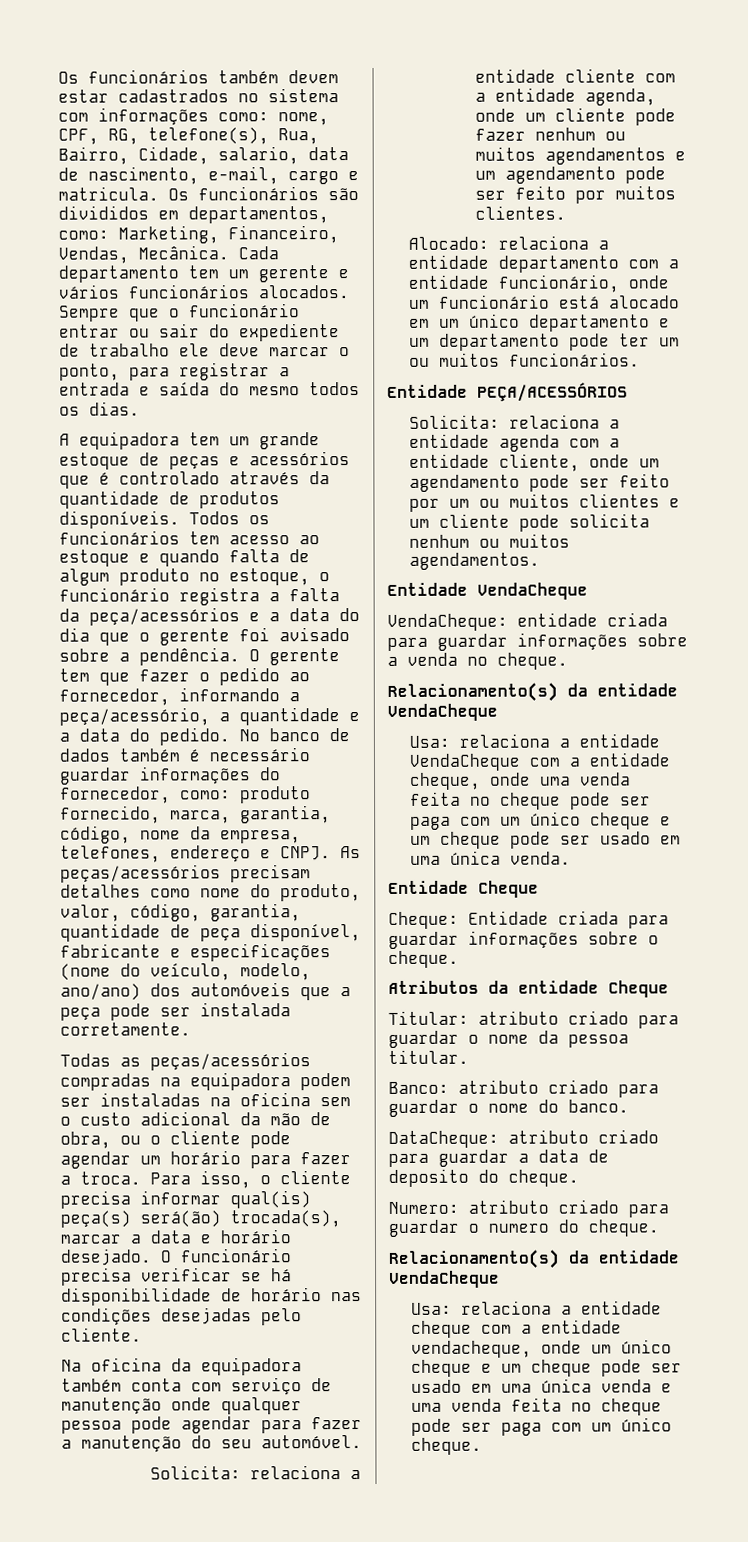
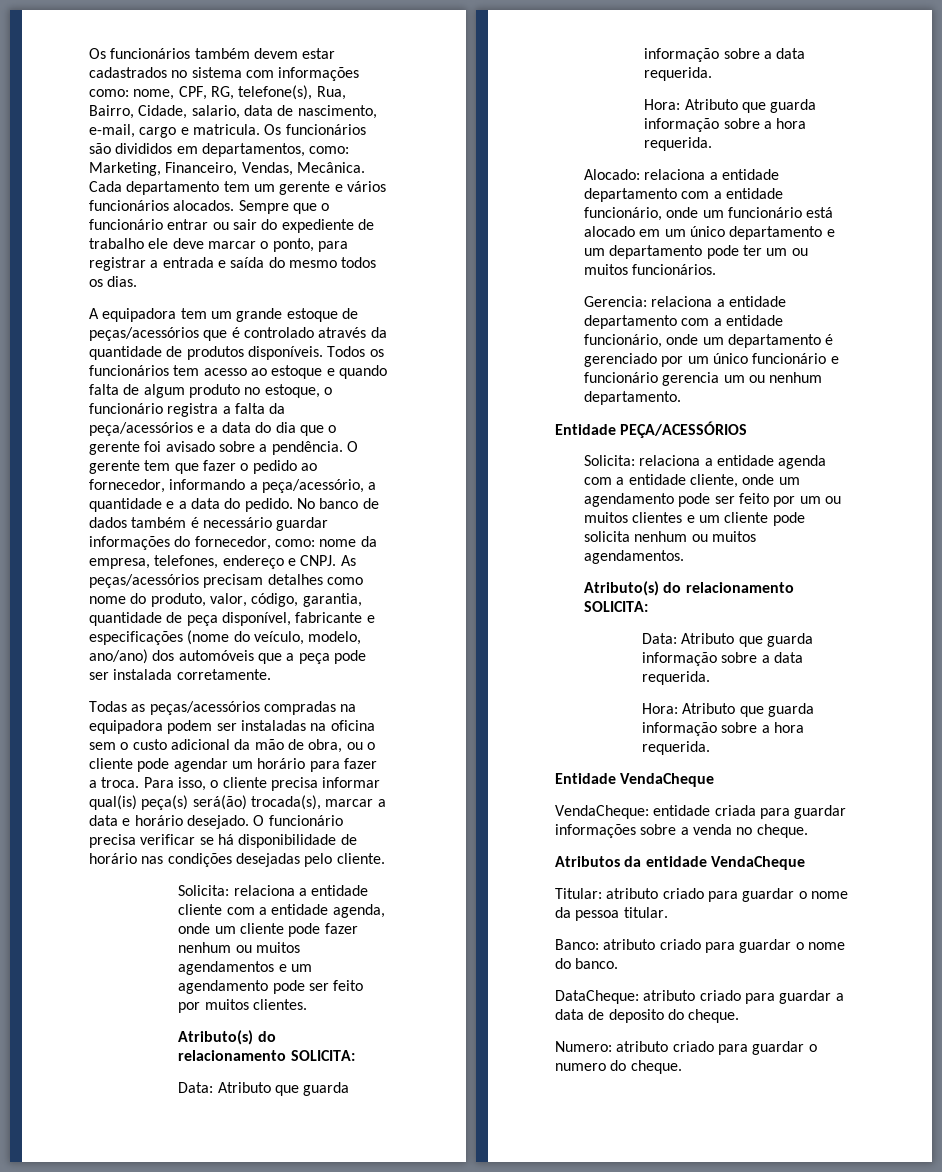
- A equipadora tem um grande estoque de peças e acessórios que é controlado através da quantidade de produtos disponíveis.
+ A equipadora tem um grande estoque de peças/acessórios que é controlado através da quantidade de produtos disponíveis.
- No banco de dados também é necessário guardar informações do fornecedor, como: produto fornecido, marca, garantia, código, nome da empresa, telefones, endereço e CNPJ.
+ No banco de dados também é necessário guardar informações do fornecedor, como: nome da empresa, telefones, endereço e CNPJ.
- Na oficina da equipadora também conta com serviço de manutenção onde qualquer pessoa pode agendar para fazer a manutenção do seu automóvel.
  Solicita: relaciona a entidade cliente com a entidade agenda, onde um cliente pode fazer nenhum ou muitos agendamentos e um agendamento pode ser feito por muitos clientes.
+ Atributo(s) do relacionamento SOLICITA:
+ Data: Atributo que guarda informação sobre a data requerida.
+ Hora: Atributo que guarda informação sobre a hora requerida.
+ Gerencia: relaciona a entidade departamento com a entidade funcionário, onde um departamento é gerenciado por um único funcionário e funcionário gerencia um ou nenhum departamento.
  Solicita: relaciona a entidade agenda com a entidade cliente, onde um agendamento pode ser feito por um ou muitos clientes e um cliente pode solicita nenhum ou muitos agendamentos.
+ Atributo(s) do relacionamento SOLICITA:
+ Data: Atributo que guarda informação sobre a data requerida.
+ Hora: Atributo que guarda informação sobre a hora requerida.
  VendaCheque: entidade criada para guardar informações sobre a venda no cheque.
- Relacionamento(s) da entidade VendaCheque
- Usa: relaciona a entidade VendaCheque com a entidade cheque, onde uma venda feita no cheque pode ser paga com um único cheque e um cheque pode ser usado em uma única venda.
- Entidade Cheque
- Cheque: Entidade criada para guardar informações sobre o cheque.
- Atributos da entidade Cheque
+ Atributos da entidade VendaCheque
  Numero: atributo criado para guardar o numero do cheque.
- Relacionamento(s) da entidade VendaCheque
- Usa: relaciona a entidade cheque com a entidade vendacheque, onde um único cheque e um cheque pode ser usado em uma única venda e uma venda feita no cheque pode ser paga com um único cheque.

